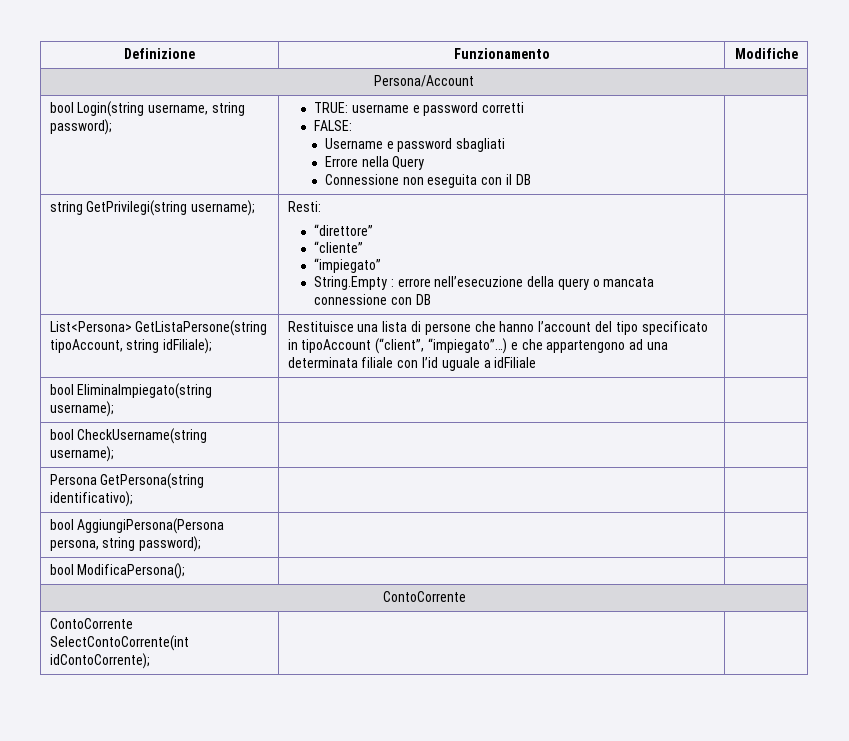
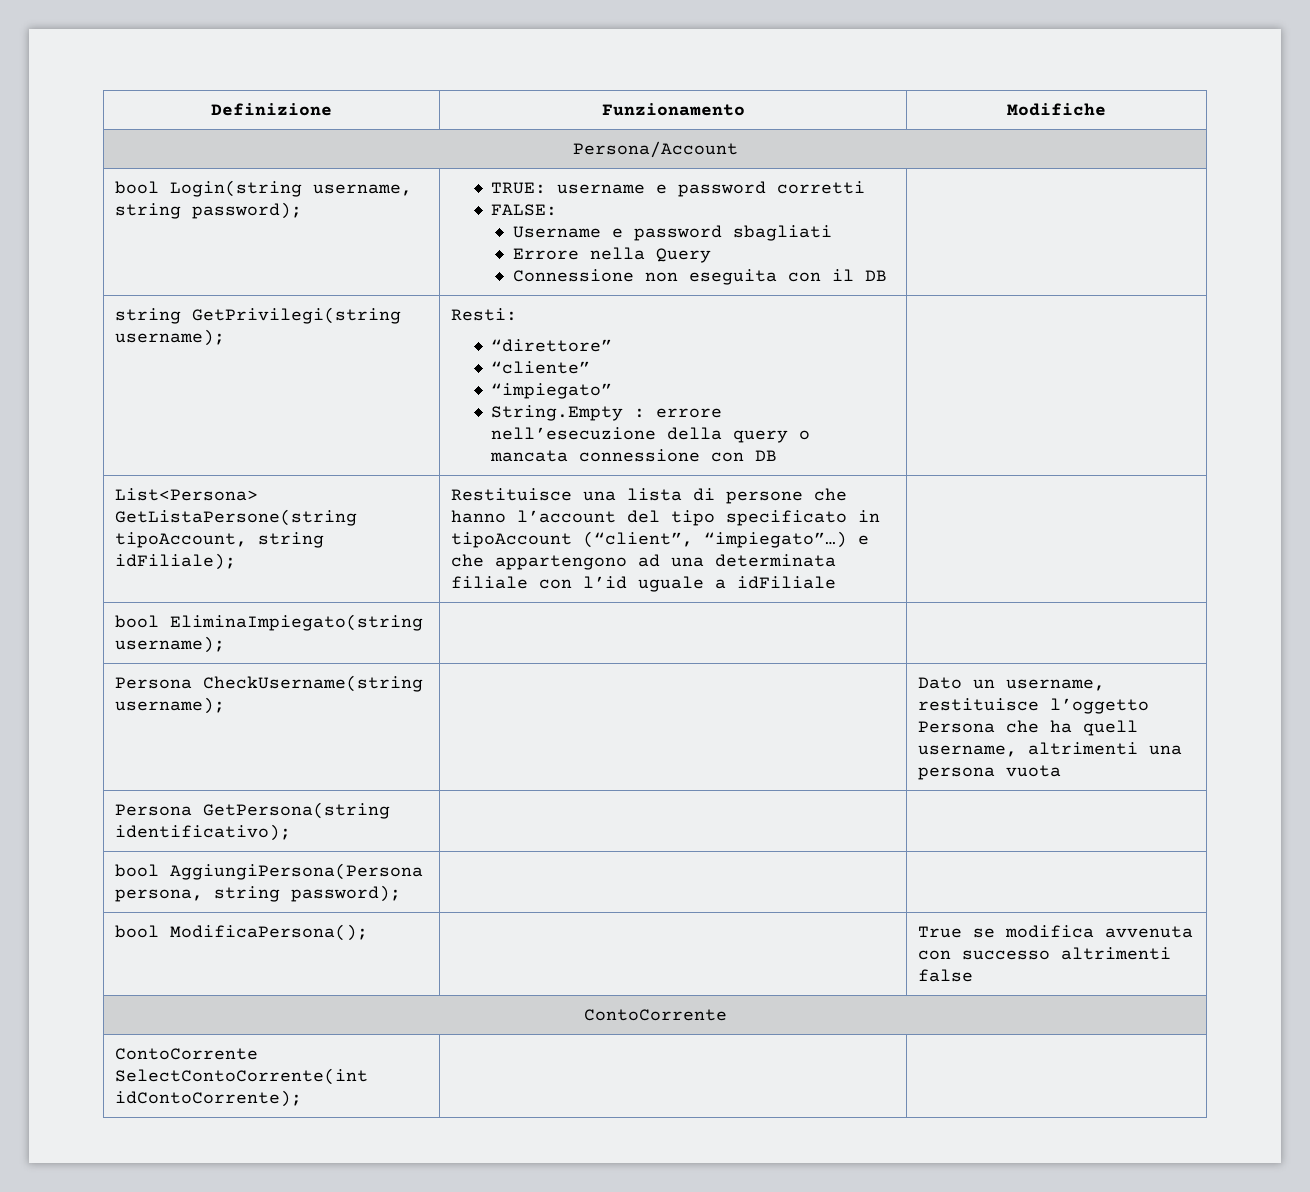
- bool CheckUsername(string username); | |
+ Persona CheckUsername(string username); | | Dato un username, restituisce l’oggetto Persona che ha quell username, altrimenti una persona vuota
- bool ModificaPersona(); | |
+ bool ModificaPersona(); | | True se modifica avvenuta con successo altrimenti false

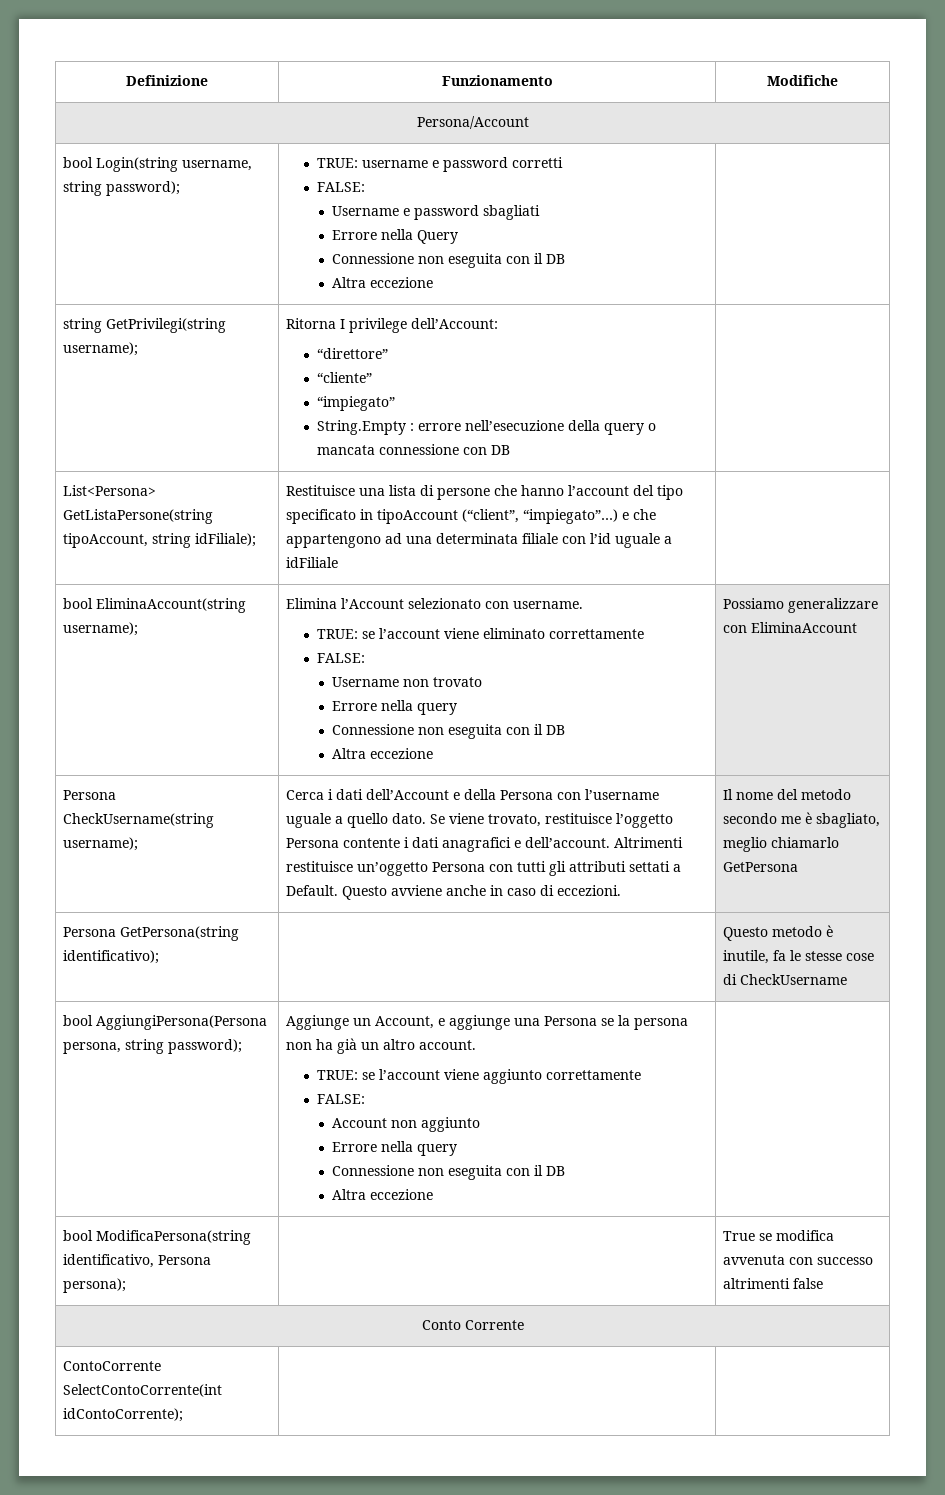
  bool Login(string username, string password); | TRUE: username e password corretti
  FALSE:
  Username e password sbagliati
  Errore nella Query
- Connessione non eseguita con il DB |
+ Connessione non eseguita con il DB
+ Altra eccezione |
- string GetPrivilegi(string username); | Resti:
+ string GetPrivilegi(string username); | Ritorna I privilege dell’Account:
- bool EliminaImpiegato(string username); | |
- Persona CheckUsername(string username); | | Dato un username, restituisce l’oggetto Persona che ha quell username, altrimenti una persona vuota
- Persona GetPersona(string identificativo); | |
+ bool EliminaAccount(string username); | Elimina l’Account selezionato con username.
+ TRUE: se l’account viene eliminato correttamente
+ FALSE:
+ Username non trovato
+ Errore nella query
+ Connessione non eseguita con il DB
+ Altra eccezione | Possiamo generalizzare con EliminaAccount
+ Persona CheckUsername(string username); | Cerca i dati dell’Account e della Persona con l’username uguale a quello dato. Se viene trovato, restituisce l’oggetto Persona contente i dati anagrafici e dell’account. Altrimenti restituisce un’oggetto Persona con tutti gli attributi settati a Default. Questo avviene anche in caso di eccezioni. | Il nome del metodo secondo me è sbagliato, meglio chiamarlo GetPersona
+ Persona GetPersona(string identificativo); | | Questo metodo è inutile, fa le stesse cose di CheckUsername
- bool ModificaPersona(); | | True se modifica avvenuta con successo altrimenti false
- ContoCorrente
+ Aggiunge un Account, e aggiunge una Persona se la persona non ha già un altro account.
+ TRUE: se l’account viene aggiunto correttamente
+ FALSE:
+ Account non aggiunto
+ Errore nella query
+ Connessione non eseguita con il DB
+ Altra eccezione |
+ bool ModificaPersona(string identificativo, Persona persona); | | True se modifica avvenuta con successo altrimenti false
+ Conto Corrente

